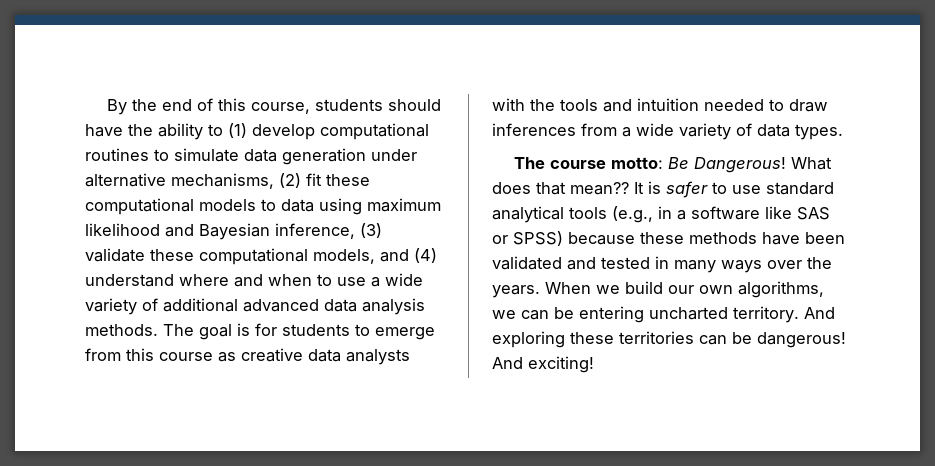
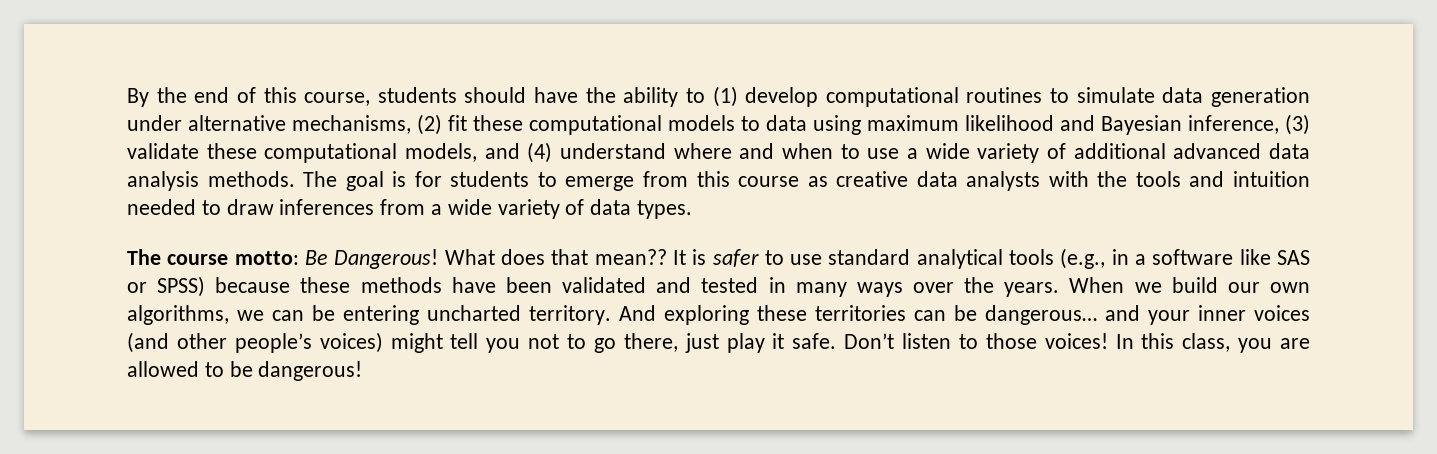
- And exploring these territories can be dangerous! And exciting!
+ And exploring these territories can be dangerous… and your inner voices (and other people’s voices) might tell you not to go there, just play it safe. Don’t listen to those voices! In this class, you are allowed to be dangerous!

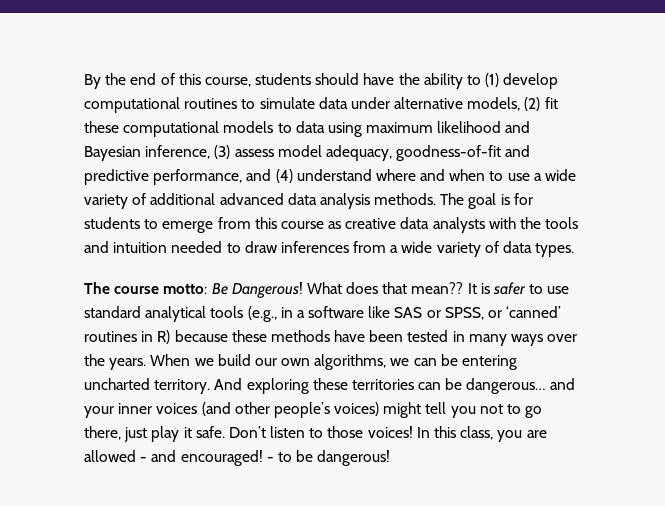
- By the end of this course, students should have the ability to (1) develop computational routines to simulate data generation under alternative mechanisms, (2) fit these computational models to data using maximum likelihood and Bayesian inference, (3) validate these computational models, and (4) understand where and when to use a wide variety of additional advanced data analysis methods.
+ By the end of this course, students should have the ability to (1) develop computational routines to simulate data under alternative models, (2) fit these computational models to data using maximum likelihood and Bayesian inference, (3) assess model adequacy, goodness-of-fit and predictive performance, and (4) understand where and when to use a wide variety of additional advanced data analysis methods.
- It is safer to use standard analytical tools (e.g., in a software like SAS or SPSS) because these methods have been validated and tested in many ways over the years.
+ It is safer to use standard analytical tools (e.g., in a software like SAS or SPSS, or ‘canned’ routines in R) because these methods have been tested in many ways over the years.
- In this class, you are allowed to be dangerous!
+ In this class, you are allowed - and encouraged! - to be dangerous!

